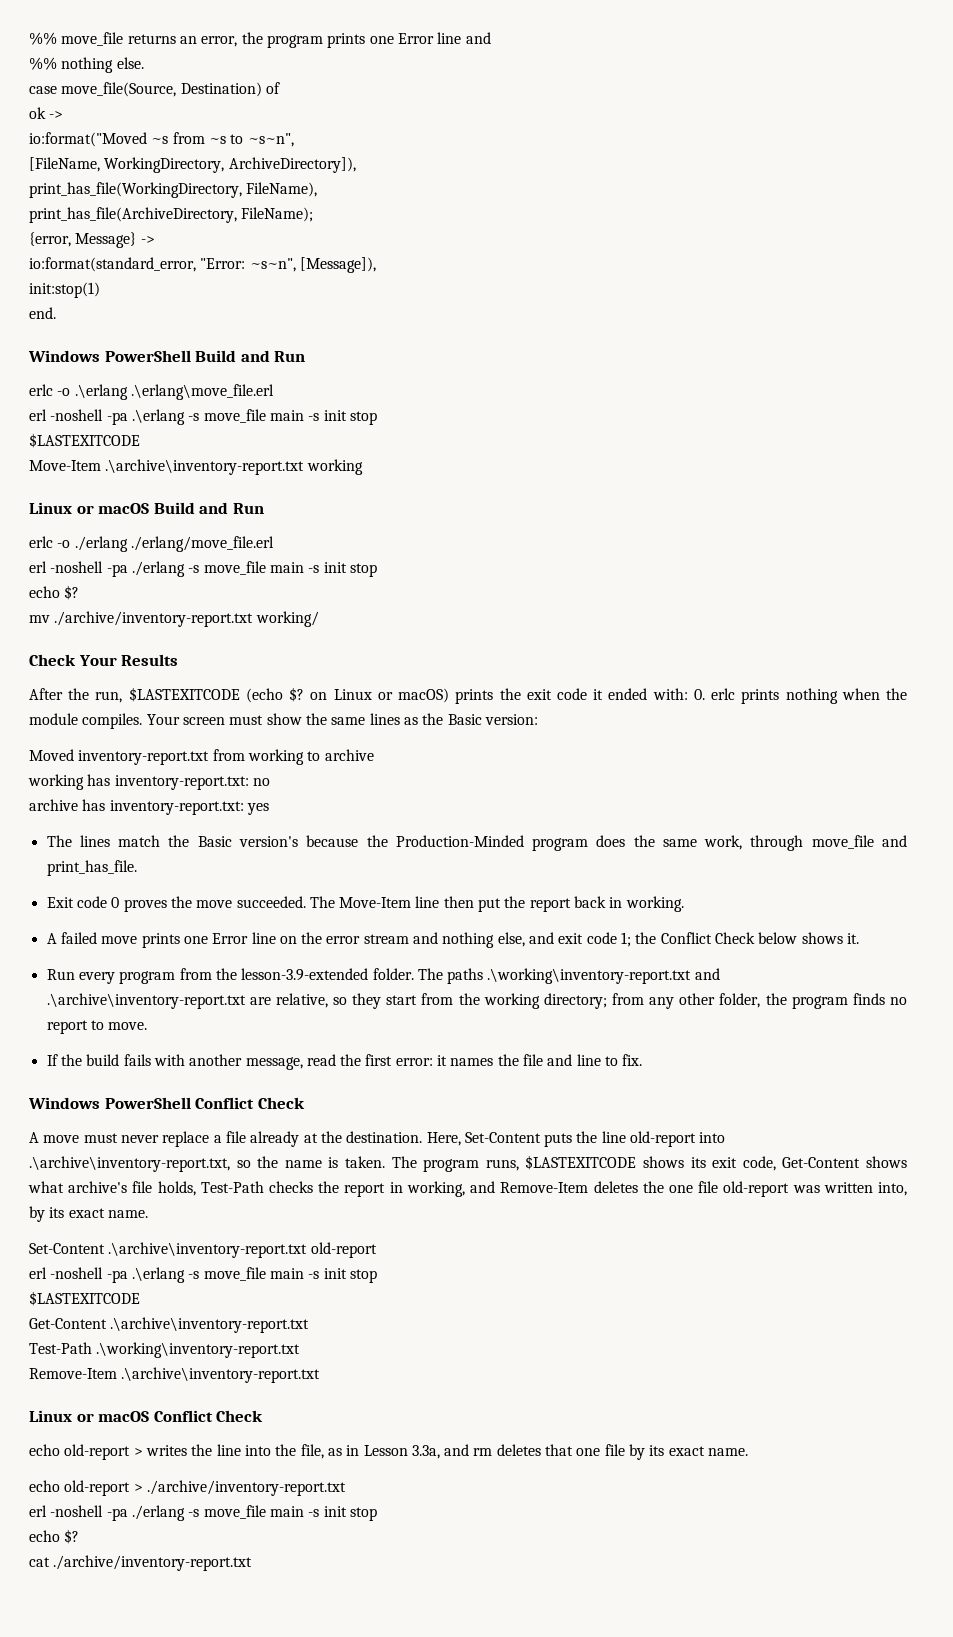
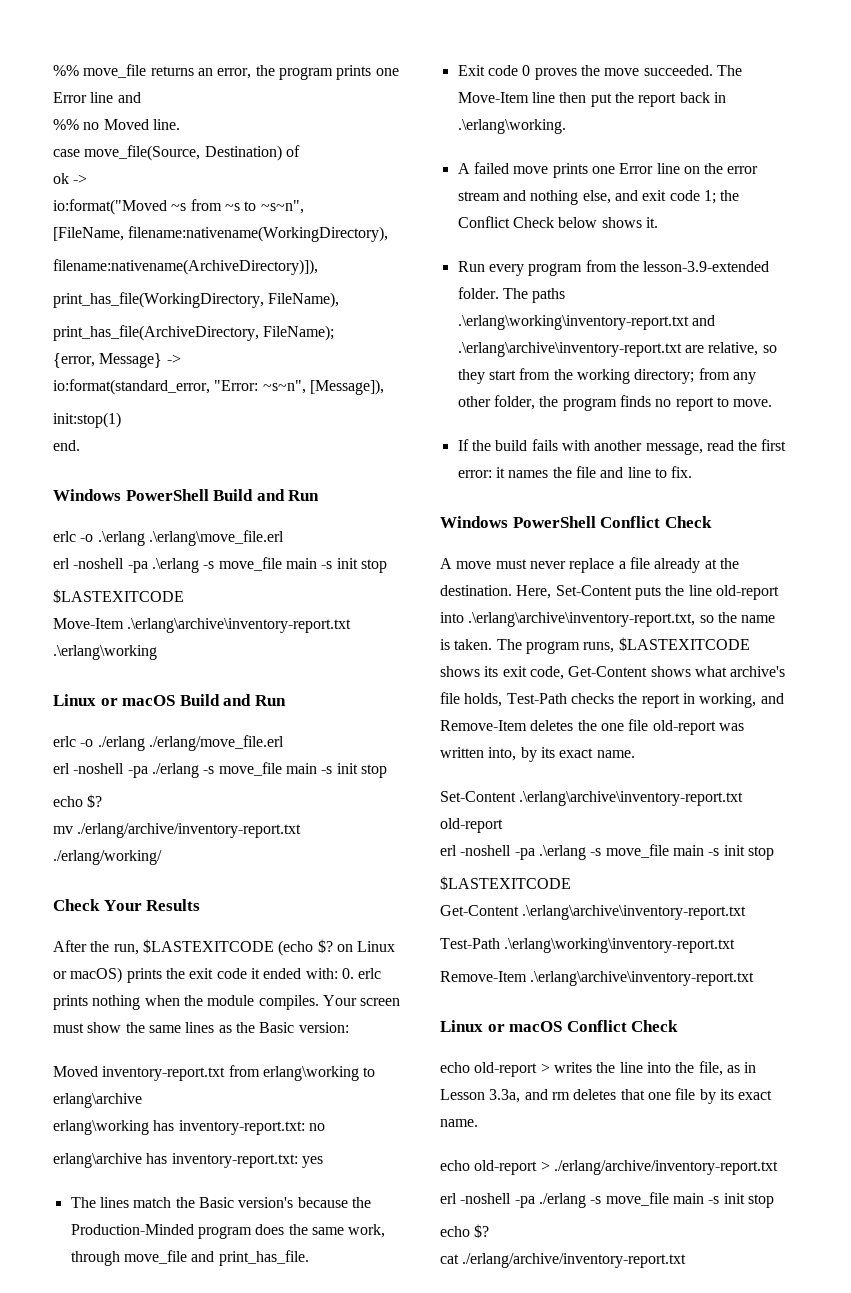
- %% nothing else.
+ %% no Moved line.
- [FileName, WorkingDirectory, ArchiveDirectory]),
+ [FileName, filename:nativename(WorkingDirectory),
+ filename:nativename(ArchiveDirectory)]),
- Move-Item .\archive\inventory-report.txt working
+ Move-Item .\erlang\archive\inventory-report.txt .\erlang\working
- mv ./archive/inventory-report.txt working/
+ mv ./erlang/archive/inventory-report.txt ./erlang/working/
- Moved inventory-report.txt from working to archive
- working has inventory-report.txt: no
+ Moved inventory-report.txt from erlang\working to erlang\archive
+ erlang\working has inventory-report.txt: no
- archive has inventory-report.txt: yes
+ erlang\archive has inventory-report.txt: yes
- The Move-Item line then put the report back in working.
+ The Move-Item line then put the report back in .\erlang\working.
- The paths .\working\inventory-report.txt and .\archive\inventory-report.txt are relative, so they start from the working directory; from any other folder, the program finds no report to move.
+ The paths .\erlang\working\inventory-report.txt and .\erlang\archive\inventory-report.txt are relative, so they start from the working directory; from any other folder, the program finds no report to move.
- Here, Set-Content puts the line old-report into .\archive\inventory-report.txt, so the name is taken.
+ Here, Set-Content puts the line old-report into .\erlang\archive\inventory-report.txt, so the name is taken.
- Set-Content .\archive\inventory-report.txt old-report
+ Set-Content .\erlang\archive\inventory-report.txt old-report
- Get-Content .\archive\inventory-report.txt
- Test-Path .\working\inventory-report.txt
- Remove-Item .\archive\inventory-report.txt
+ Get-Content .\erlang\archive\inventory-report.txt
+ Test-Path .\erlang\working\inventory-report.txt
+ Remove-Item .\erlang\archive\inventory-report.txt
- echo old-report > ./archive/inventory-report.txt
+ echo old-report > ./erlang/archive/inventory-report.txt
- cat ./archive/inventory-report.txt
+ cat ./erlang/archive/inventory-report.txt

